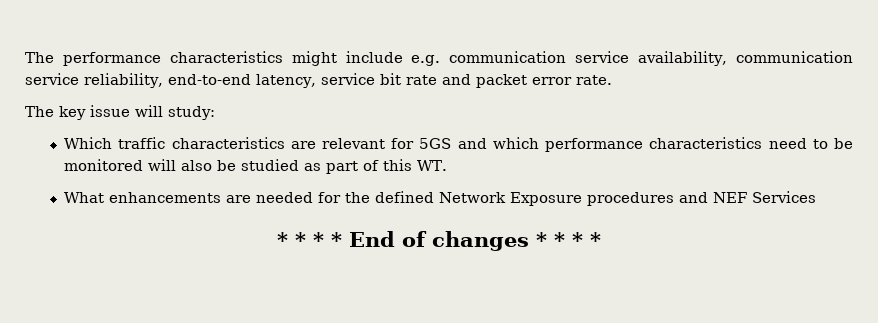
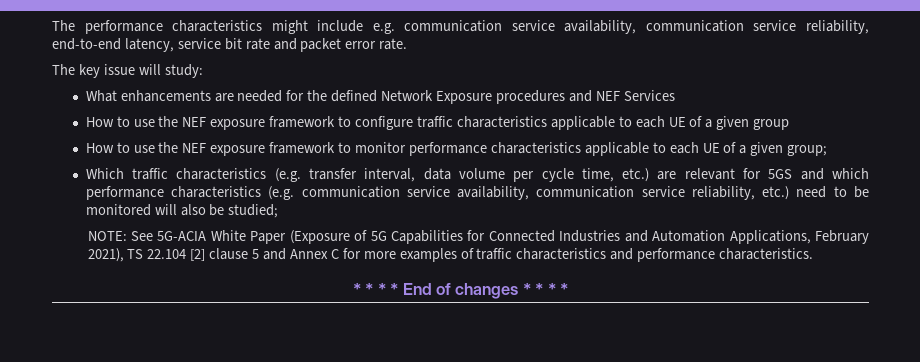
- Which traffic characteristics are relevant for 5GS and which performance characteristics need to be monitored will also be studied as part of this WT.
+ How to use the NEF exposure framework to configure traffic characteristics applicable to each UE of a given group
+ How to use the NEF exposure framework to monitor performance characteristics applicable to each UE of a given group;
+ Which traffic characteristics (e.g. transfer interval, data volume per cycle time, etc.) are relevant for 5GS and which performance characteristics (e.g. communication service availability, communication service reliability, etc.) need to be monitored will also be studied;
+ NOTE: See 5G-ACIA White Paper (Exposure of 5G Capabilities for Connected Industries and Automation Applications, February 2021), TS 22.104 [2] clause 5 and Annex C for more examples of traffic characteristics and performance characteristics.

